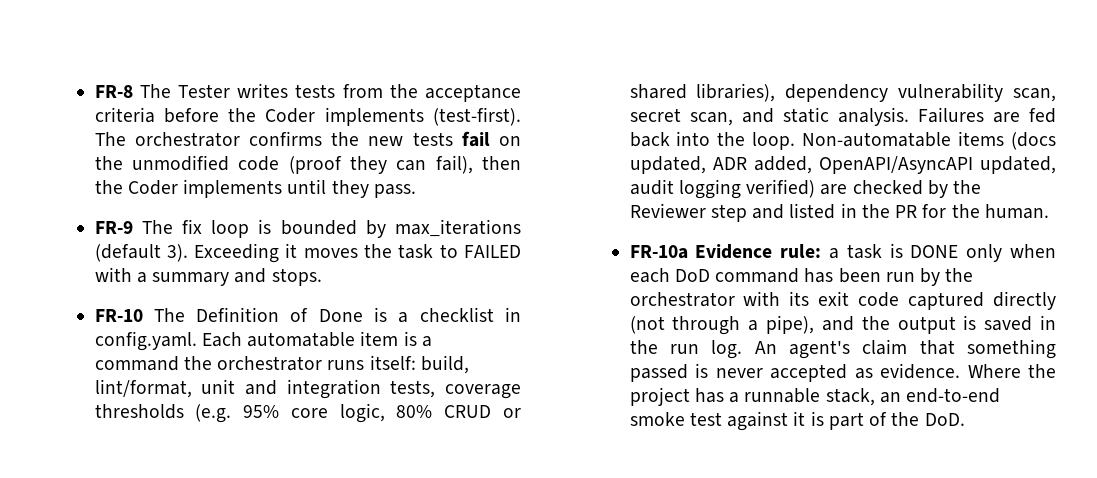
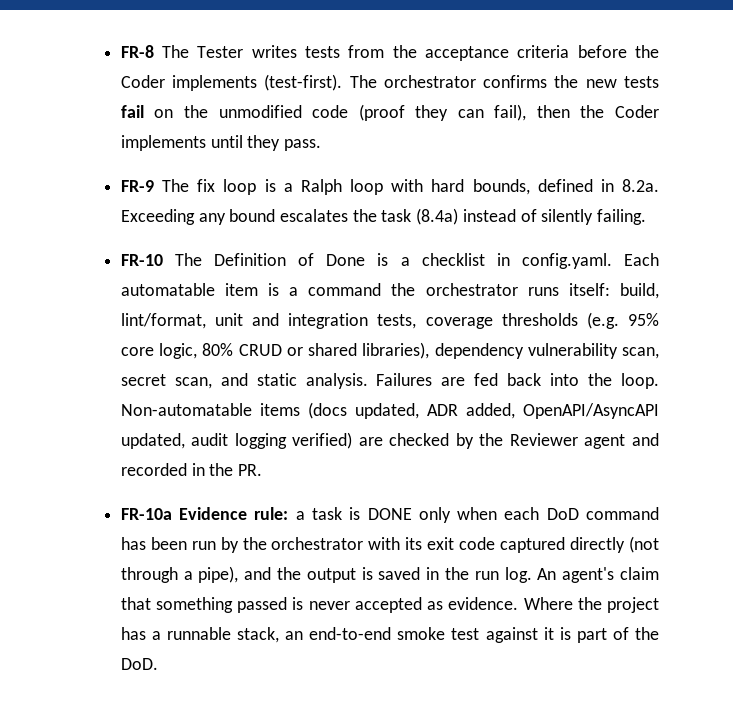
- FR-9 The fix loop is bounded by max_iterations (default 3). Exceeding it moves the task to FAILED with a summary and stops.
+ FR-9 The fix loop is a Ralph loop with hard bounds, defined in 8.2a. Exceeding any bound escalates the task (8.4a) instead of silently failing.
- Non-automatable items (docs updated, ADR added, OpenAPI/AsyncAPI updated, audit logging verified) are checked by the Reviewer step and listed in the PR for the human.
+ Non-automatable items (docs updated, ADR added, OpenAPI/AsyncAPI updated, audit logging verified) are checked by the Reviewer agent and recorded in the PR.

